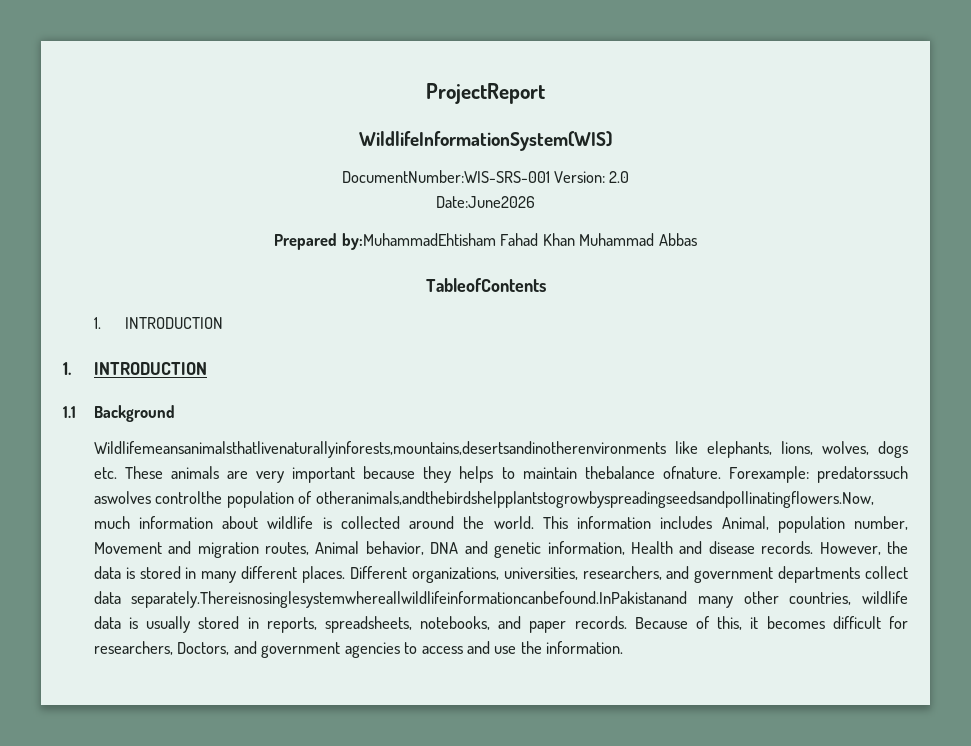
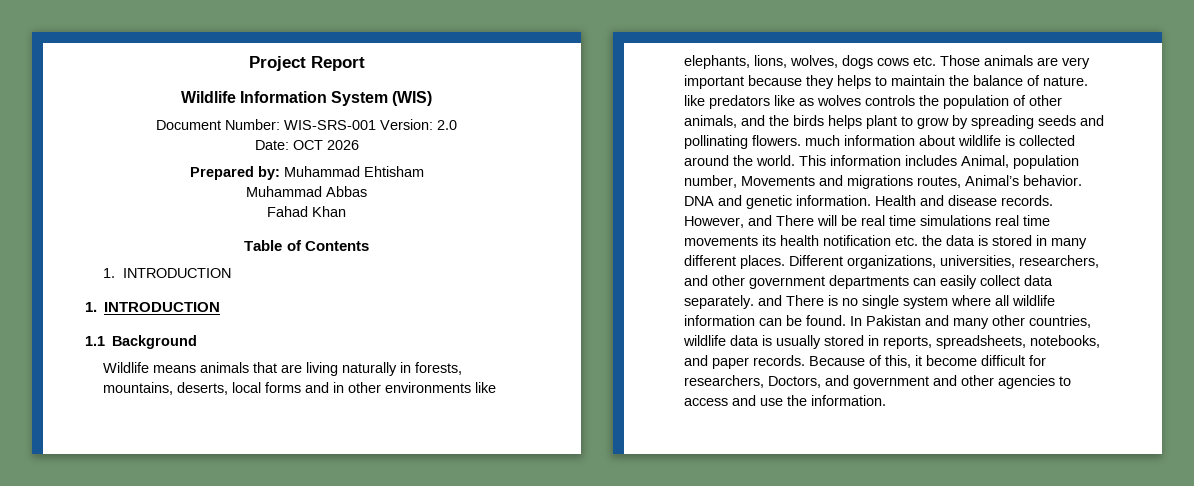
- ProjectReport
- WildlifeInformationSystem(WIS)
- DocumentNumber:WIS-SRS-001 Version: 2.0
- Date:June2026
- Prepared by:MuhammadEhtisham Fahad Khan Muhammad Abbas
- TableofContents
+ Project Report
+ Wildlife Information System (WIS)
+ Document Number: WIS-SRS-001 Version: 2.0
+ Date: OCT 2026
+ Prepared by: Muhammad Ehtisham
+ Muhammad Abbas
+ Fahad Khan
+ Table of Contents
- Wildlifemeansanimalsthatlivenaturallyinforests,mountains,desertsandinotherenvironments like elephants, lions, wolves, dogs etc. These animals are very important because they helps to maintain thebalance ofnature. Forexample: predatorssuch aswolves controlthe population of otheranimals,andthebirdshelpplantstogrowbyspreadingseedsandpollinatingflowers.Now, much information about wildlife is collected around the world.
+ Wildlife means animals that are living naturally in forests, mountains, deserts, local forms and in other environments like elephants, lions, wolves, dogs cows etc. Those animals are very important because they helps to maintain the balance of nature. like predators like as wolves controls the population of other animals, and the birds helps plant to grow by spreading seeds and pollinating flowers. much information about wildlife is collected around the world.
- This information includes Animal, population number, Movement and migration routes, Animal behavior, DNA and genetic information, Health and disease records.
+ This information includes Animal, population number, Movements and migrations routes, Animal’s behavior. DNA and genetic information. Health and disease records.
- However, the data is stored in many different places.
+ However, and There will be real time simulations real time movements its health notification etc. the data is stored in many different places.
- Different organizations, universities, researchers, and government departments collect data separately.Thereisnosinglesystemwhereallwildlifeinformationcanbefound.InPakistanand many other countries, wildlife data is usually stored in reports, spreadsheets, notebooks, and paper records.
+ Different organizations, universities, researchers, and other government departments can easily collect data separately. and There is no single system where all wildlife information can be found. In Pakistan and many other countries, wildlife data is usually stored in reports, spreadsheets, notebooks, and paper records.
- Because of this, it becomes difficult for researchers, Doctors, and government agencies to access and use the information.
+ Because of this, it become difficult for researchers, Doctors, and government and other agencies to access and use the information.

